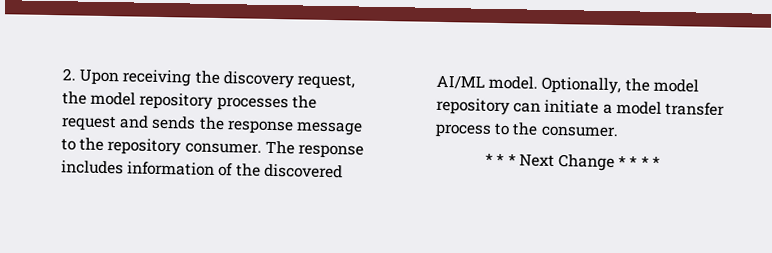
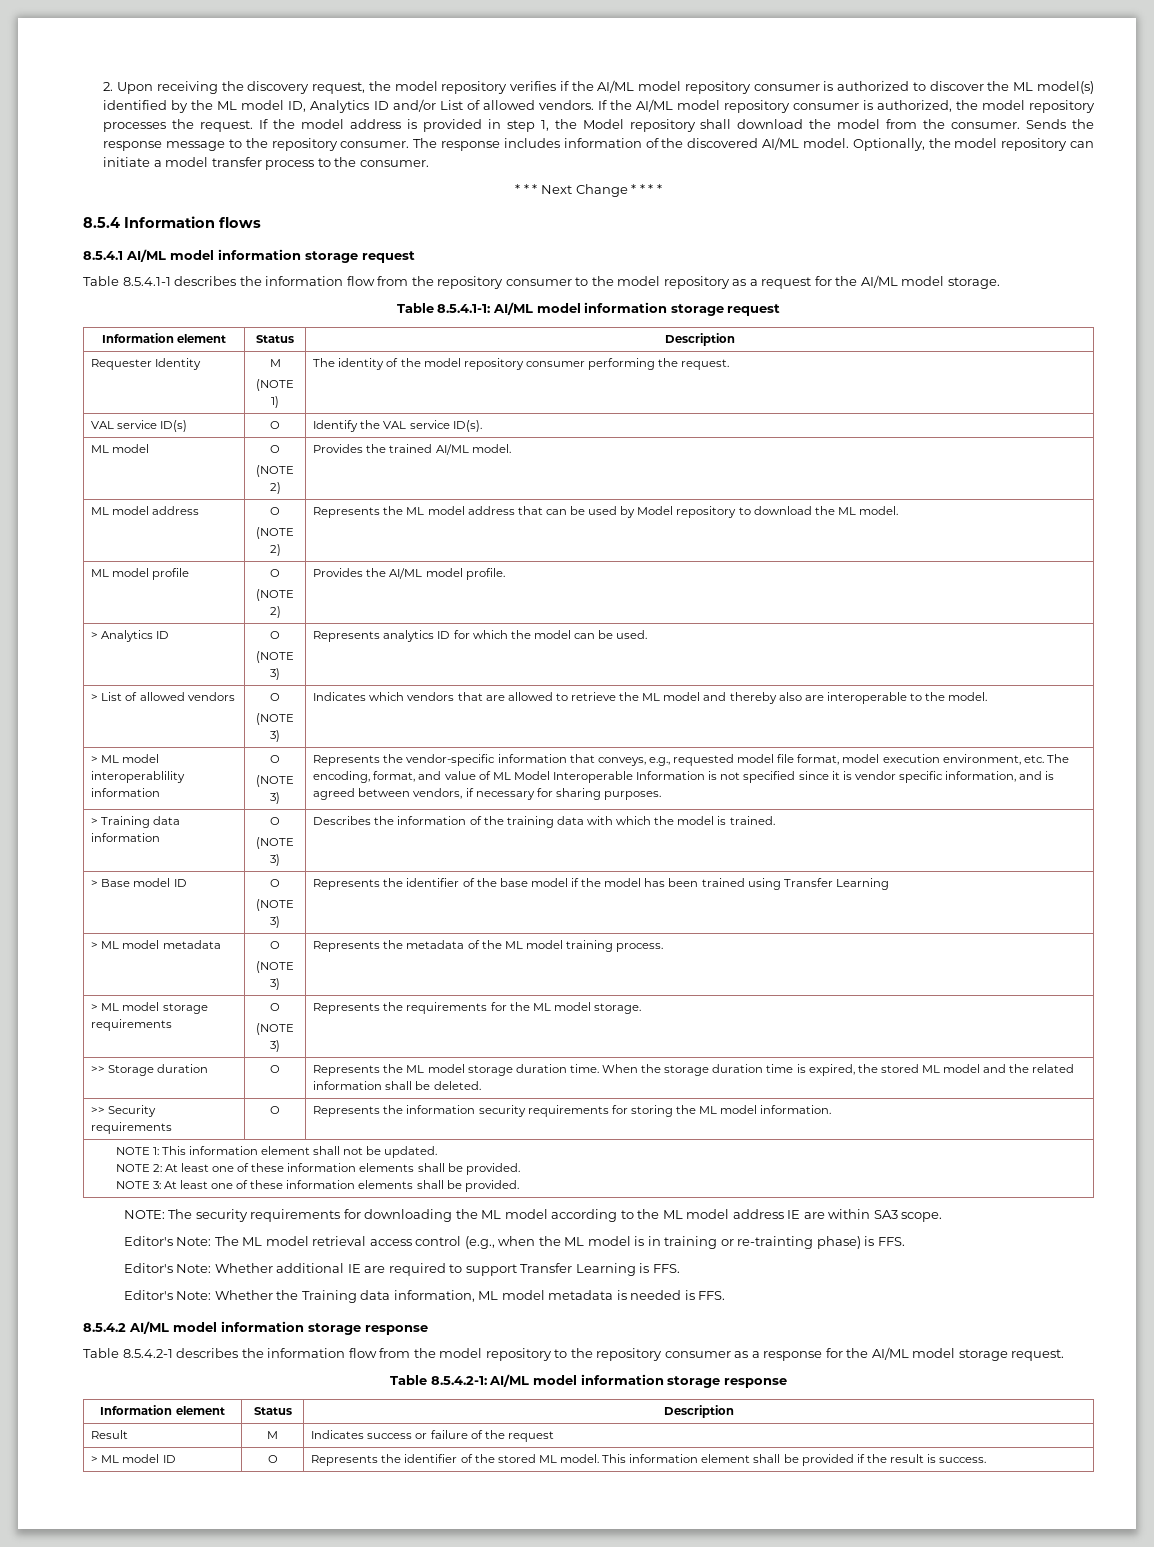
- 2. Upon receiving the discovery request, the model repository processes the request and sends the response message to the repository consumer.
+ 2. Upon receiving the discovery request, the model repository verifies if the AI/ML model repository consumer is authorized to discover the ML model(s) identified by the ML model ID, Analytics ID and/or List of allowed vendors. If the AI/ML model repository consumer is authorized, the model repository processes the request. If the model address is provided in step 1, the Model repository shall download the model from the consumer. Sends the response message to the repository consumer.
+ 8.5.4 Information flows
+ 8.5.4.1 AI/ML model information storage request
+ Table 8.5.4.1-1 describes the information flow from the repository consumer to the model repository as a request for the AI/ML model storage.
+ Table 8.5.4.1-1: AI/ML model information storage request
+ Information element | Status | Description
+ Requester Identity | M
+ (NOTE 1) | The identity of the model repository consumer performing the request.
+ VAL service ID(s) | O | Identify the VAL service ID(s).
+ ML model | O
+ (NOTE 2) | Provides the trained AI/ML model.
+ ML model address | O
+ (NOTE 2) | Represents the ML model address that can be used by Model repository to download the ML model.
+ ML model profile | O
+ (NOTE 2) | Provides the AI/ML model profile.
+ > Analytics ID | O
+ (NOTE 3) | Represents analytics ID for which the model can be used.
+ > List of allowed vendors | O
+ (NOTE 3) | Indicates which vendors that are allowed to retrieve the ML model and thereby also are interoperable to the model.
+ > ML model interoperablility information | O
+ (NOTE 3) | Represents the vendor-specific information that conveys, e.g., requested model file format, model execution environment, etc. The encoding, format, and value of ML Model Interoperable Information is not specified since it is vendor specific information, and is agreed between vendors, if necessary for sharing purposes.
+ > Training data information | O
+ (NOTE 3) | Describes the information of the training data with which the model is trained.
+ > Base model ID | O
+ (NOTE 3) | Represents the identifier of the base model if the model has been trained using Transfer Learning
+ > ML model metadata | O
+ (NOTE 3) | Represents the metadata of the ML model training process.
+ > ML model storage requirements | O
+ (NOTE 3) | Represents the requirements for the ML model storage.
+ >> Storage duration | O | Represents the ML model storage duration time. When the storage duration time is expired, the stored ML model and the related information shall be deleted.
+ >> Security requirements | O | Represents the information security requirements for storing the ML model information.
+ NOTE 1: This information element shall not be updated.
+ NOTE 2: At least one of these information elements shall be provided.
+ NOTE 3: At least one of these information elements shall be provided.
+ NOTE: The security requirements for downloading the ML model according to the ML model address IE are within SA3 scope.
+ Editor's Note: The ML model retrieval access control (e.g., when the ML model is in training or re-trainting phase) is FFS.
+ Editor's Note: Whether additional IE are required to support Transfer Learning is FFS.
+ Editor's Note: Whether the Training data information, ML model metadata is needed is FFS.
+ 8.5.4.2 AI/ML model information storage response
+ Table 8.5.4.2-1 describes the information flow from the model repository to the repository consumer as a response for the AI/ML model storage request.
+ Table 8.5.4.2-1: AI/ML model information storage response
+ Information element | Status | Description
+ Result | M | Indicates success or failure of the request
+ > ML model ID | O | Represents the identifier of the stored ML model. This information element shall be provided if the result is success.

